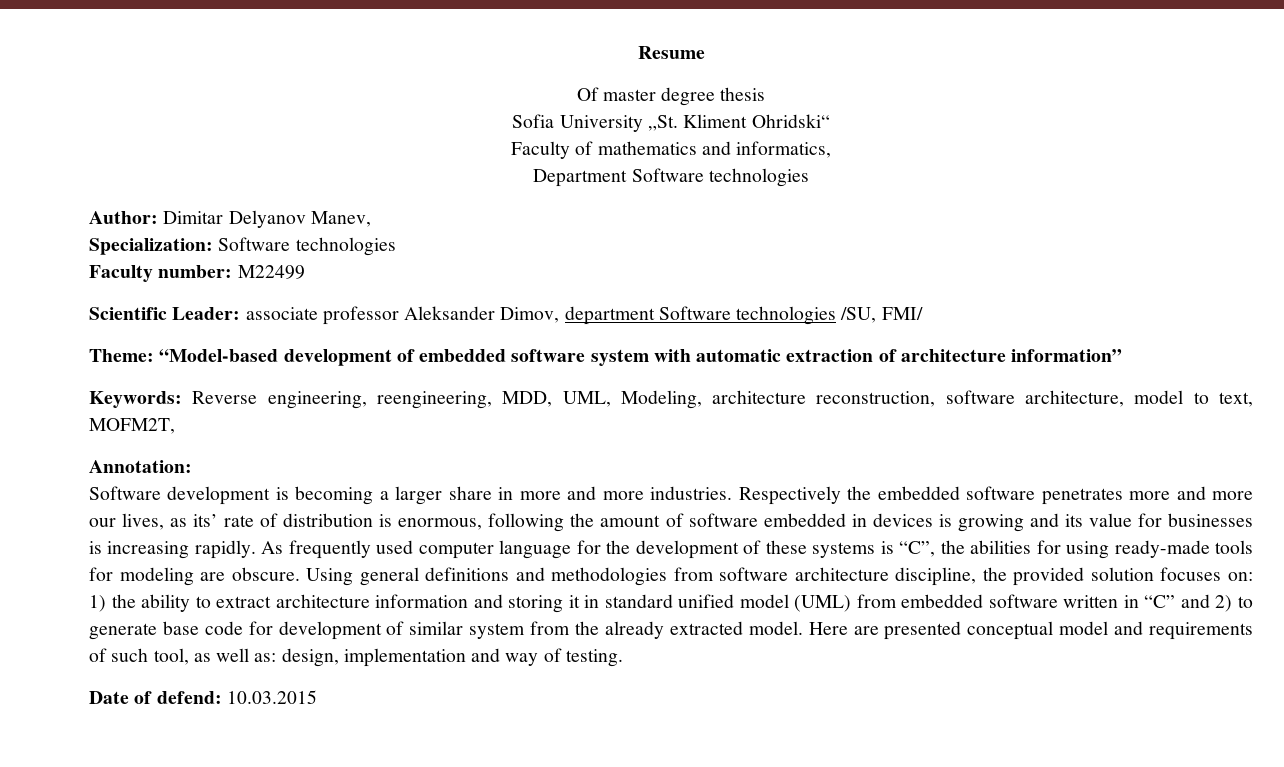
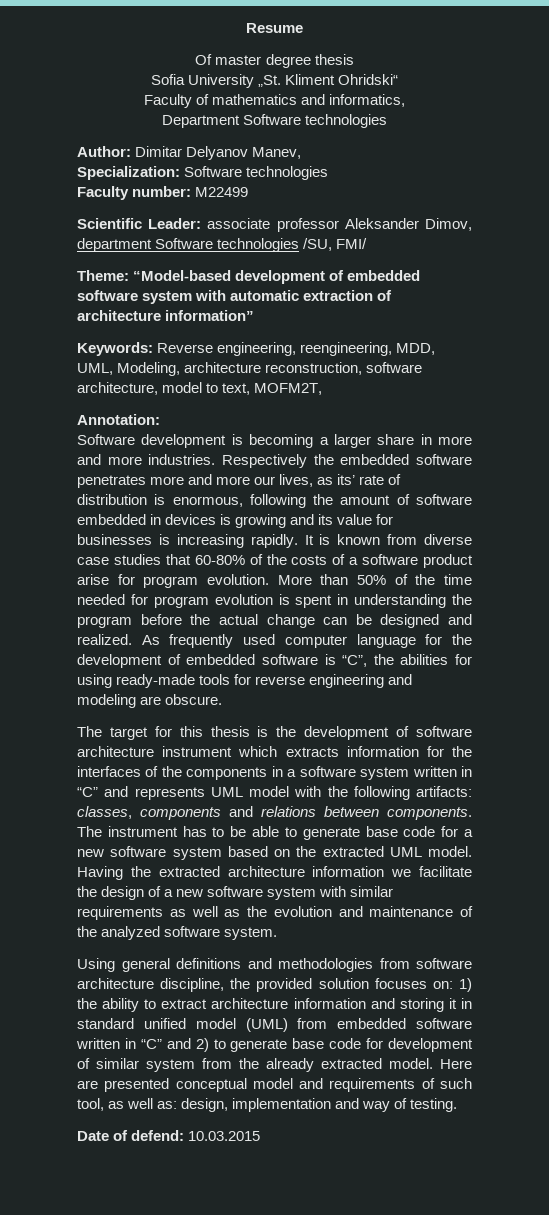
+ It is known from diverse case studies that 60-80% of the costs of a software product arise for program evolution. More than 50% of the time needed for program evolution is spent in understanding the program before the actual change can be designed and realized.
- As frequently used computer language for the development of these systems is “C”, the abilities for using ready-made tools for modeling are obscure. Using general definitions and methodologies from software architecture discipline, the provided solution focuses on:
+ As frequently used computer language for the development of embedded software is “C”, the abilities for using ready-made tools for reverse engineering and modeling are obscure.
+ The target for this thesis is the development of software architecture instrument which extracts information for the interfaces of the components in a software system written in “C” and represents UML model with the following artifacts: classes, components and relations between components. The instrument has to be able to generate base code for a new software system based on the extracted UML model. Having the extracted architecture information we facilitate the design of a new software system with similar requirements as well as the evolution and maintenance of the analyzed software system.
+ Using general definitions and methodologies from software architecture discipline, the provided solution focuses on:

